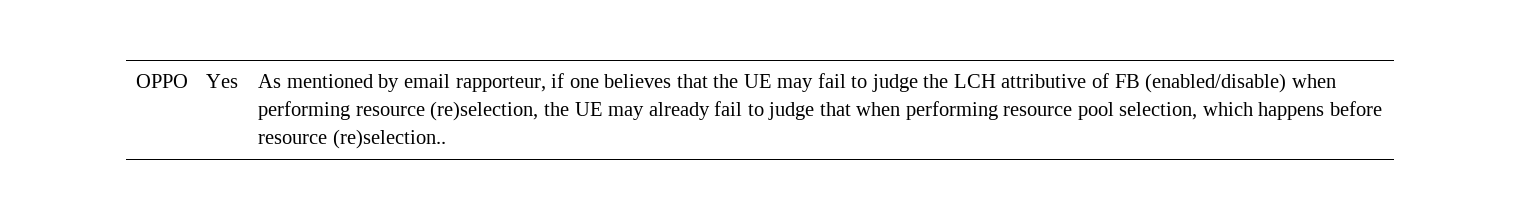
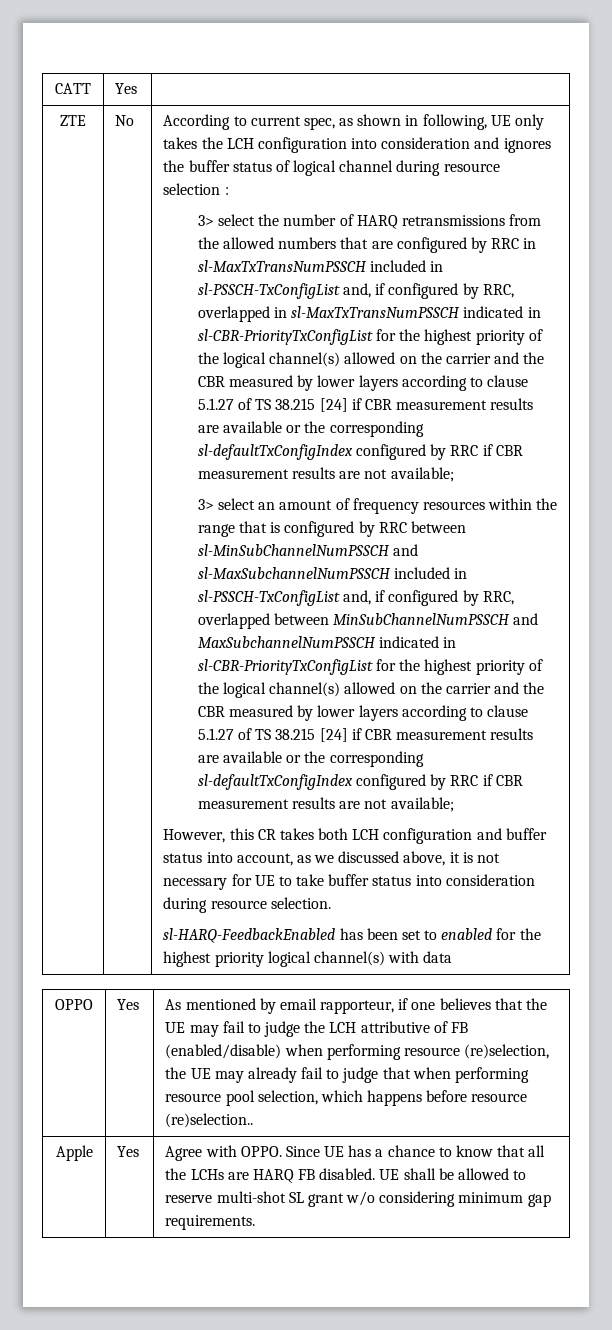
+ CATT | Yes |
+ ZTE | No | According to current spec, as shown in following, UE only takes the LCH configuration into consideration and ignores the buffer status of logical channel during resource selection :
+ 3> select the number of HARQ retransmissions from the allowed numbers that are configured by RRC in sl-MaxTxTransNumPSSCH included in sl-PSSCH-TxConfigList and, if configured by RRC, overlapped in sl-MaxTxTransNumPSSCH indicated in sl-CBR-PriorityTxConfigList for the highest priority of the logical channel(s) allowed on the carrier and the CBR measured by lower layers according to clause 5.1.27 of TS 38.215 [24] if CBR measurement results are available or the corresponding sl-defaultTxConfigIndex configured by RRC if CBR measurement results are not available;
+ 3> select an amount of frequency resources within the range that is configured by RRC between sl-MinSubChannelNumPSSCH and sl-MaxSubchannelNumPSSCH included in sl-PSSCH-TxConfigList and, if configured by RRC, overlapped between MinSubChannelNumPSSCH and MaxSubchannelNumPSSCH indicated in sl-CBR-PriorityTxConfigList for the highest priority of the logical channel(s) allowed on the carrier and the CBR measured by lower layers according to clause 5.1.27 of TS 38.215 [24] if CBR measurement results are available or the corresponding sl-defaultTxConfigIndex configured by RRC if CBR measurement results are not available;
+ However, this CR takes both LCH configuration and buffer status into account, as we discussed above, it is not necessary for UE to take buffer status into consideration during resource selection.
+ sl-HARQ-FeedbackEnabled has been set to enabled for the highest priority logical channel(s) with data
+ Apple | Yes | Agree with OPPO. Since UE has a chance to know that all the LCHs are HARQ FB disabled. UE shall be allowed to reserve multi-shot SL grant w/o considering minimum gap requirements.

